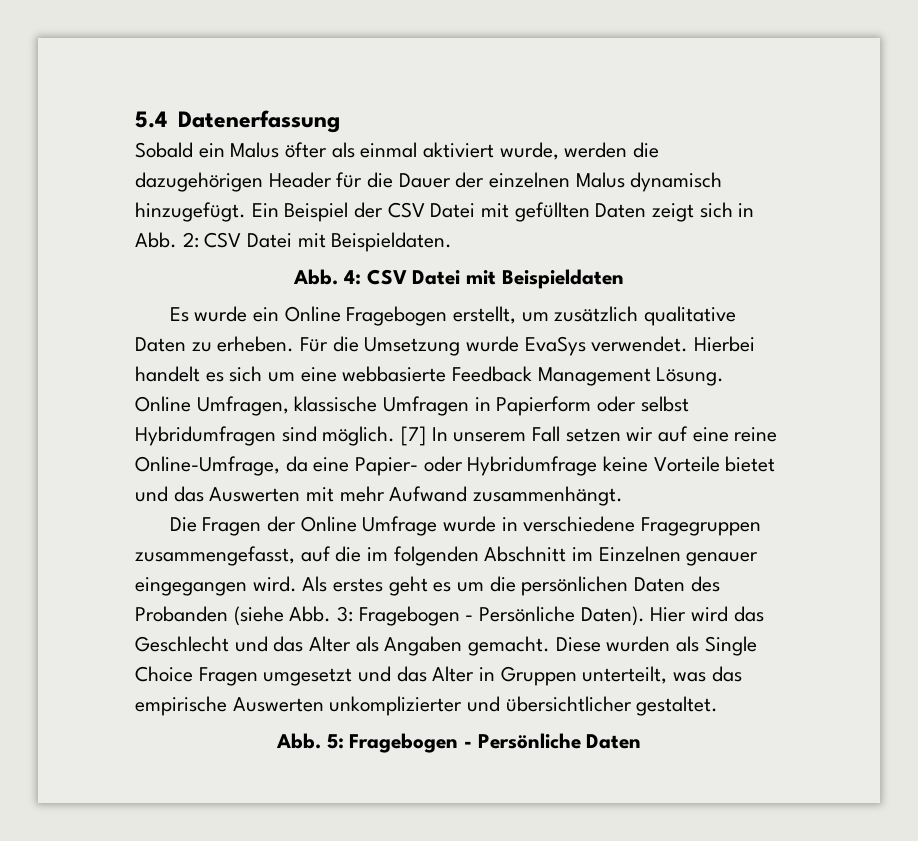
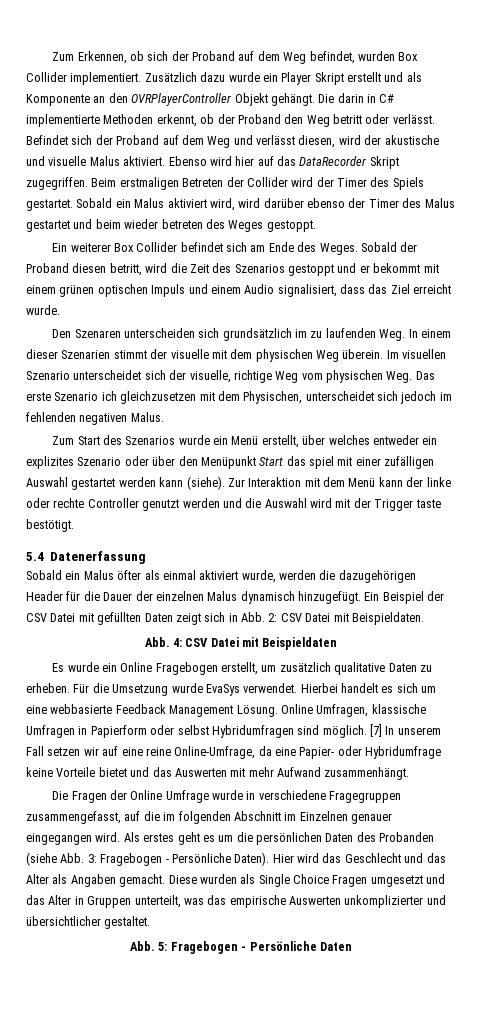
+ Zum Erkennen, ob sich der Proband auf dem Weg befindet, wurden Box Collider implementiert. Zusätzlich dazu wurde ein Player Skript erstellt und als Komponente an den OVRPlayerController Objekt gehängt. Die darin in C# implementierte Methoden erkennt, ob der Proband den Weg betritt oder verlässt. Befindet sich der Proband auf dem Weg und verlässt diesen, wird der akustische und visuelle Malus aktiviert. Ebenso wird hier auf das DataRecorder Skript zugegriffen. Beim erstmaligen Betreten der Collider wird der Timer des Spiels gestartet. Sobald ein Malus aktiviert wird, wird darüber ebenso der Timer des Malus gestartet und beim wieder betreten des Weges gestoppt.
+ Ein weiterer Box Collider befindet sich am Ende des Weges. Sobald der Proband diesen betritt, wird die Zeit des Szenarios gestoppt und er bekommt mit einem grünen optischen Impuls und einem Audio signalisiert, dass das Ziel erreicht wurde.
+ Den Szenaren unterscheiden sich grundsätzlich im zu laufenden Weg. In einem dieser Szenarien stimmt der visuelle mit dem physischen Weg überein. Im visuellen Szenario unterscheidet sich der visuelle, richtige Weg vom physischen Weg. Das erste Szenario ich gleichzusetzen mit dem Physischen, unterscheidet sich jedoch im fehlenden negativen Malus.
+ Zum Start des Szenarios wurde ein Menü erstellt, über welches entweder ein explizites Szenario oder über den Menüpunkt Start das spiel mit einer zufälligen Auswahl gestartet werden kann (siehe). Zur Interaktion mit dem Menü kann der linke oder rechte Controller genutzt werden und die Auswahl wird mit der Trigger taste bestötigt.

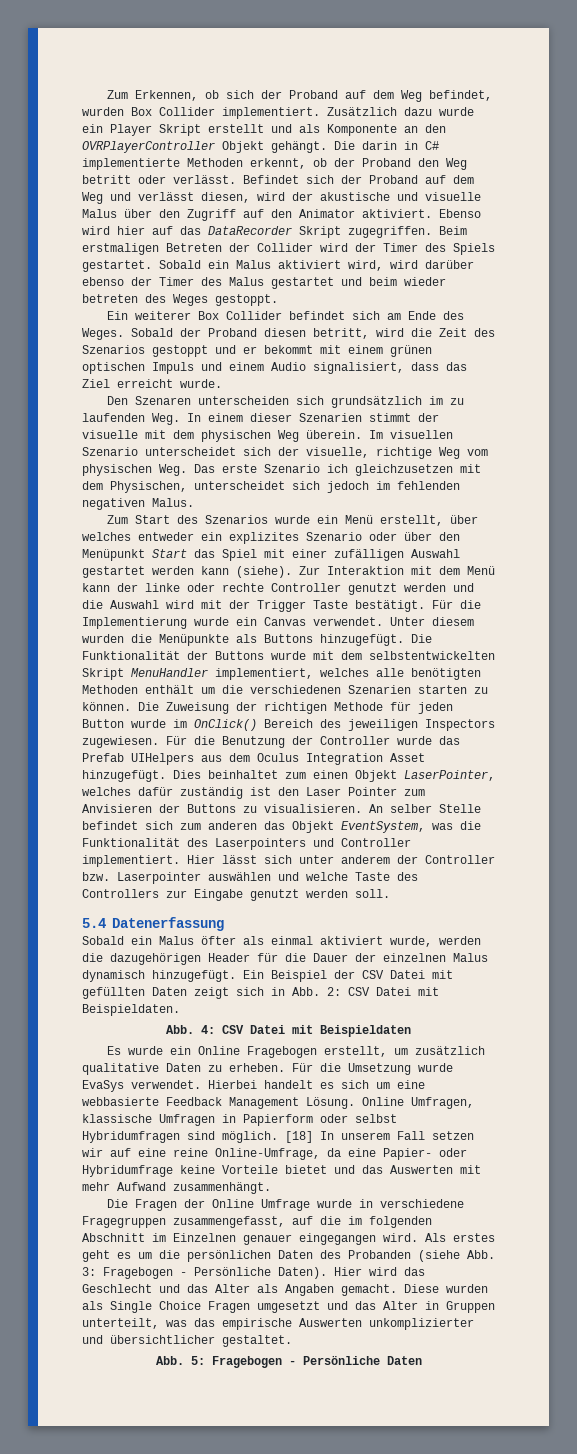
- Befindet sich der Proband auf dem Weg und verlässt diesen, wird der akustische und visuelle Malus aktiviert.
+ Befindet sich der Proband auf dem Weg und verlässt diesen, wird der akustische und visuelle Malus über den Zugriff auf den Animator aktiviert.
- Zum Start des Szenarios wurde ein Menü erstellt, über welches entweder ein explizites Szenario oder über den Menüpunkt Start das spiel mit einer zufälligen Auswahl gestartet werden kann (siehe).
+ Zum Start des Szenarios wurde ein Menü erstellt, über welches entweder ein explizites Szenario oder über den Menüpunkt Start das Spiel mit einer zufälligen Auswahl gestartet werden kann (siehe).
- Zur Interaktion mit dem Menü kann der linke oder rechte Controller genutzt werden und die Auswahl wird mit der Trigger taste bestötigt.
+ Zur Interaktion mit dem Menü kann der linke oder rechte Controller genutzt werden und die Auswahl wird mit der Trigger Taste bestätigt. Für die Implementierung wurde ein Canvas verwendet. Unter diesem wurden die Menüpunkte als Buttons hinzugefügt. Die Funktionalität der Buttons wurde mit dem selbstentwickelten Skript MenuHandler implementiert, welches alle benötigten Methoden enthält um die verschiedenen Szenarien starten zu können. Die Zuweisung der richtigen Methode für jeden Button wurde im OnClick() Bereich des jeweiligen Inspectors zugewiesen. Für die Benutzung der Controller wurde das Prefab UIHelpers aus dem Oculus Integration Asset hinzugefügt. Dies beinhaltet zum einen Objekt LaserPointer, welches dafür zuständig ist den Laser Pointer zum Anvisieren der Buttons zu visualisieren. An selber Stelle befindet sich zum anderen das Objekt EventSystem, was die Funktionalität des Laserpointers und Controller implementiert. Hier lässt sich unter anderem der Controller bzw. Laserpointer auswählen und welche Taste des Controllers zur Eingabe genutzt werden soll.
- [7] In unserem Fall setzen wir auf eine reine Online-Umfrage, da eine Papier- oder Hybridumfrage keine Vorteile bietet und das Auswerten mit mehr Aufwand zusammenhängt.
+ [18] In unserem Fall setzen wir auf eine reine Online-Umfrage, da eine Papier- oder Hybridumfrage keine Vorteile bietet und das Auswerten mit mehr Aufwand zusammenhängt.

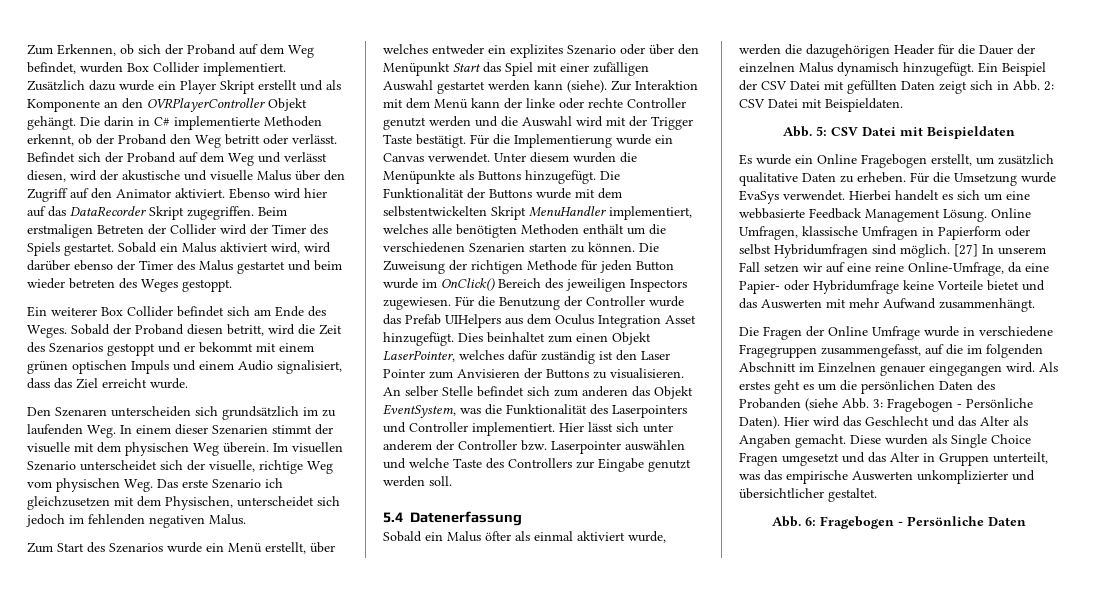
- Abb. 4: CSV Datei mit Beispieldaten
+ Abb. 5: CSV Datei mit Beispieldaten
- [18] In unserem Fall setzen wir auf eine reine Online-Umfrage, da eine Papier- oder Hybridumfrage keine Vorteile bietet und das Auswerten mit mehr Aufwand zusammenhängt.
+ [27] In unserem Fall setzen wir auf eine reine Online-Umfrage, da eine Papier- oder Hybridumfrage keine Vorteile bietet und das Auswerten mit mehr Aufwand zusammenhängt.
- Abb. 5: Fragebogen - Persönliche Daten
+ Abb. 6: Fragebogen - Persönliche Daten

